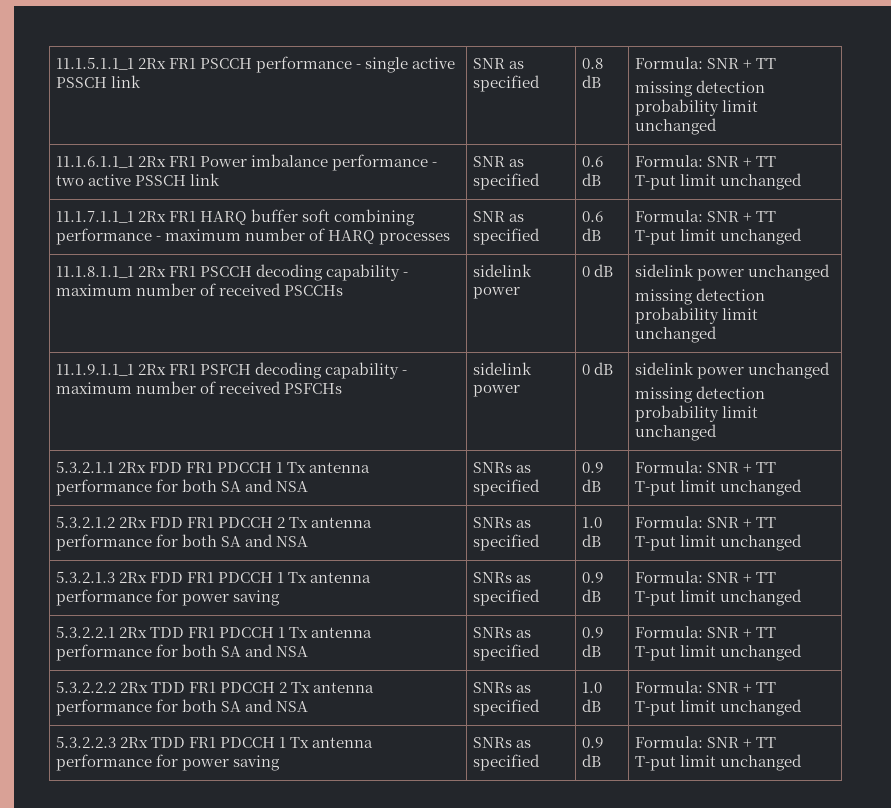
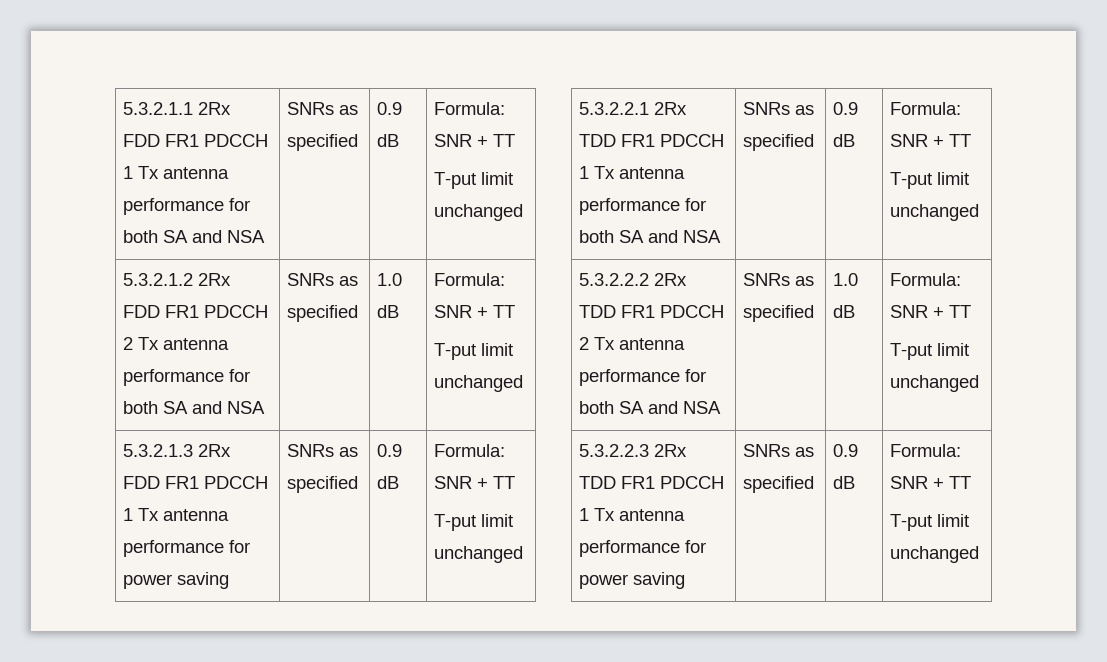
- 11.1.5.1.1_1 2Rx FR1 PSCCH performance - single active PSSCH link | SNR as specified | 0.8 dB | Formula: SNR + TT
- missing detection probability limit unchanged
- 11.1.6.1.1_1 2Rx FR1 Power imbalance performance - two active PSSCH link | SNR as specified | 0.6 dB | Formula: SNR + TT
- T-put limit unchanged
- 11.1.7.1.1_1 2Rx FR1 HARQ buffer soft combining performance - maximum number of HARQ processes | SNR as specified | 0.6 dB | Formula: SNR + TT
- T-put limit unchanged
- 11.1.8.1.1_1 2Rx FR1 PSCCH decoding capability - maximum number of received PSCCHs | sidelink power | 0 dB | sidelink power unchanged
- missing detection probability limit unchanged
- 11.1.9.1.1_1 2Rx FR1 PSFCH decoding capability - maximum number of received PSFCHs | sidelink power | 0 dB | sidelink power unchanged
- missing detection probability limit unchanged

